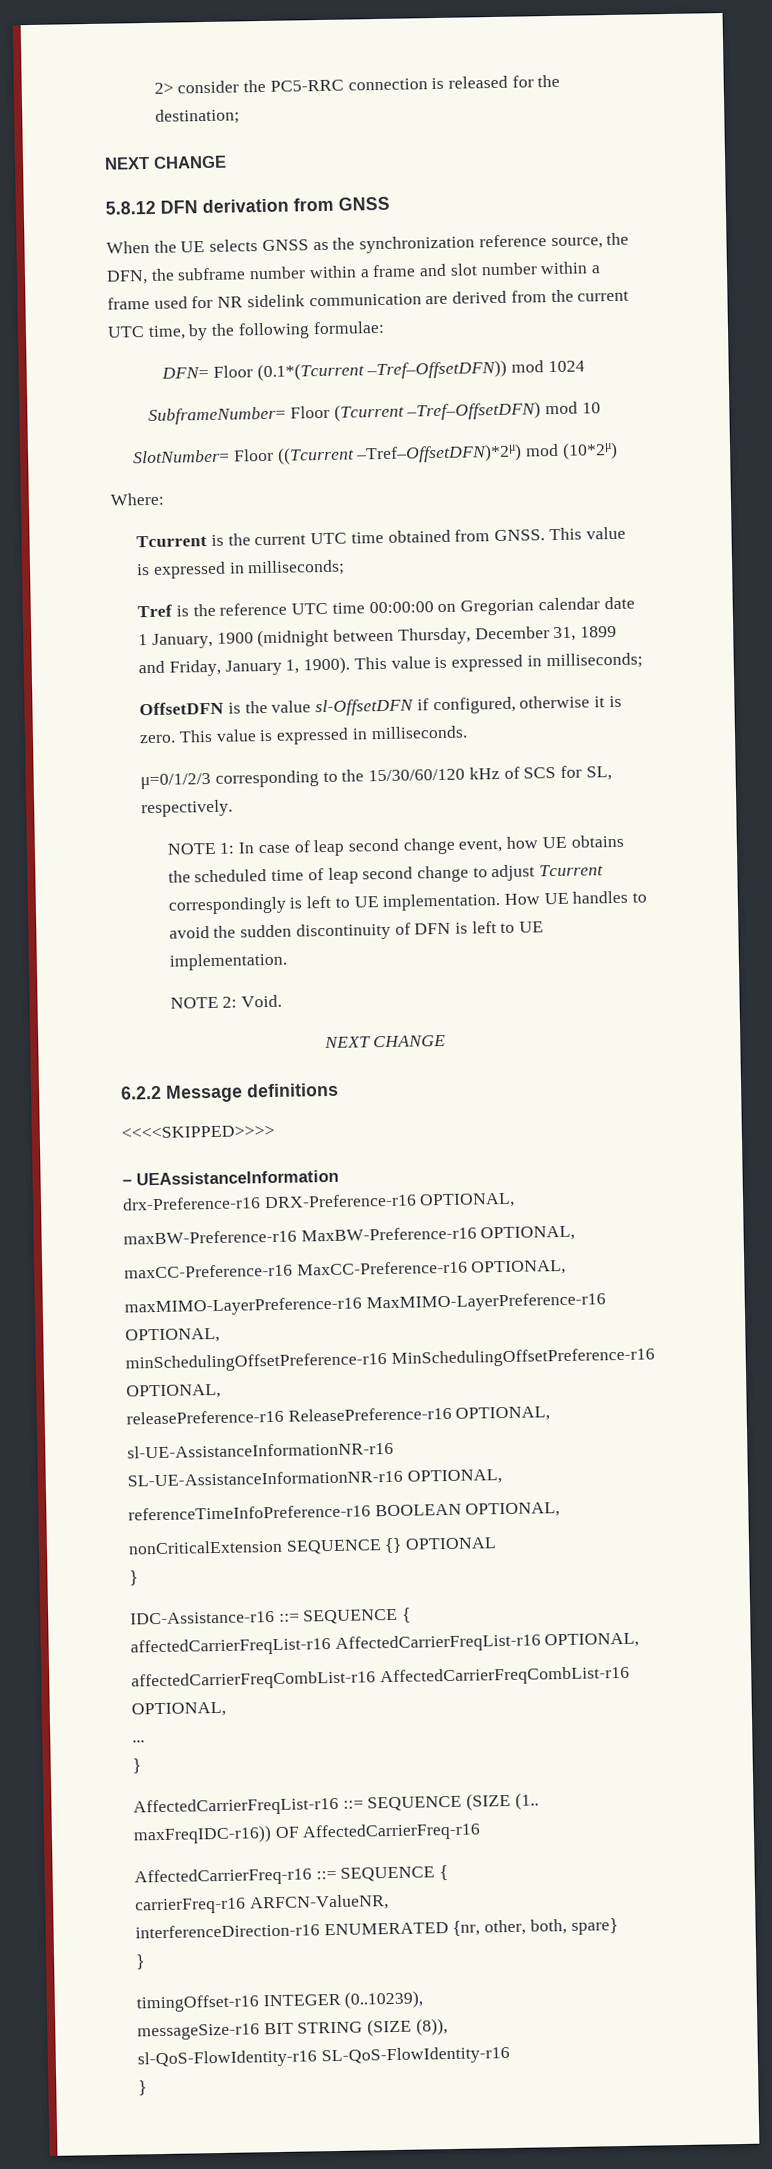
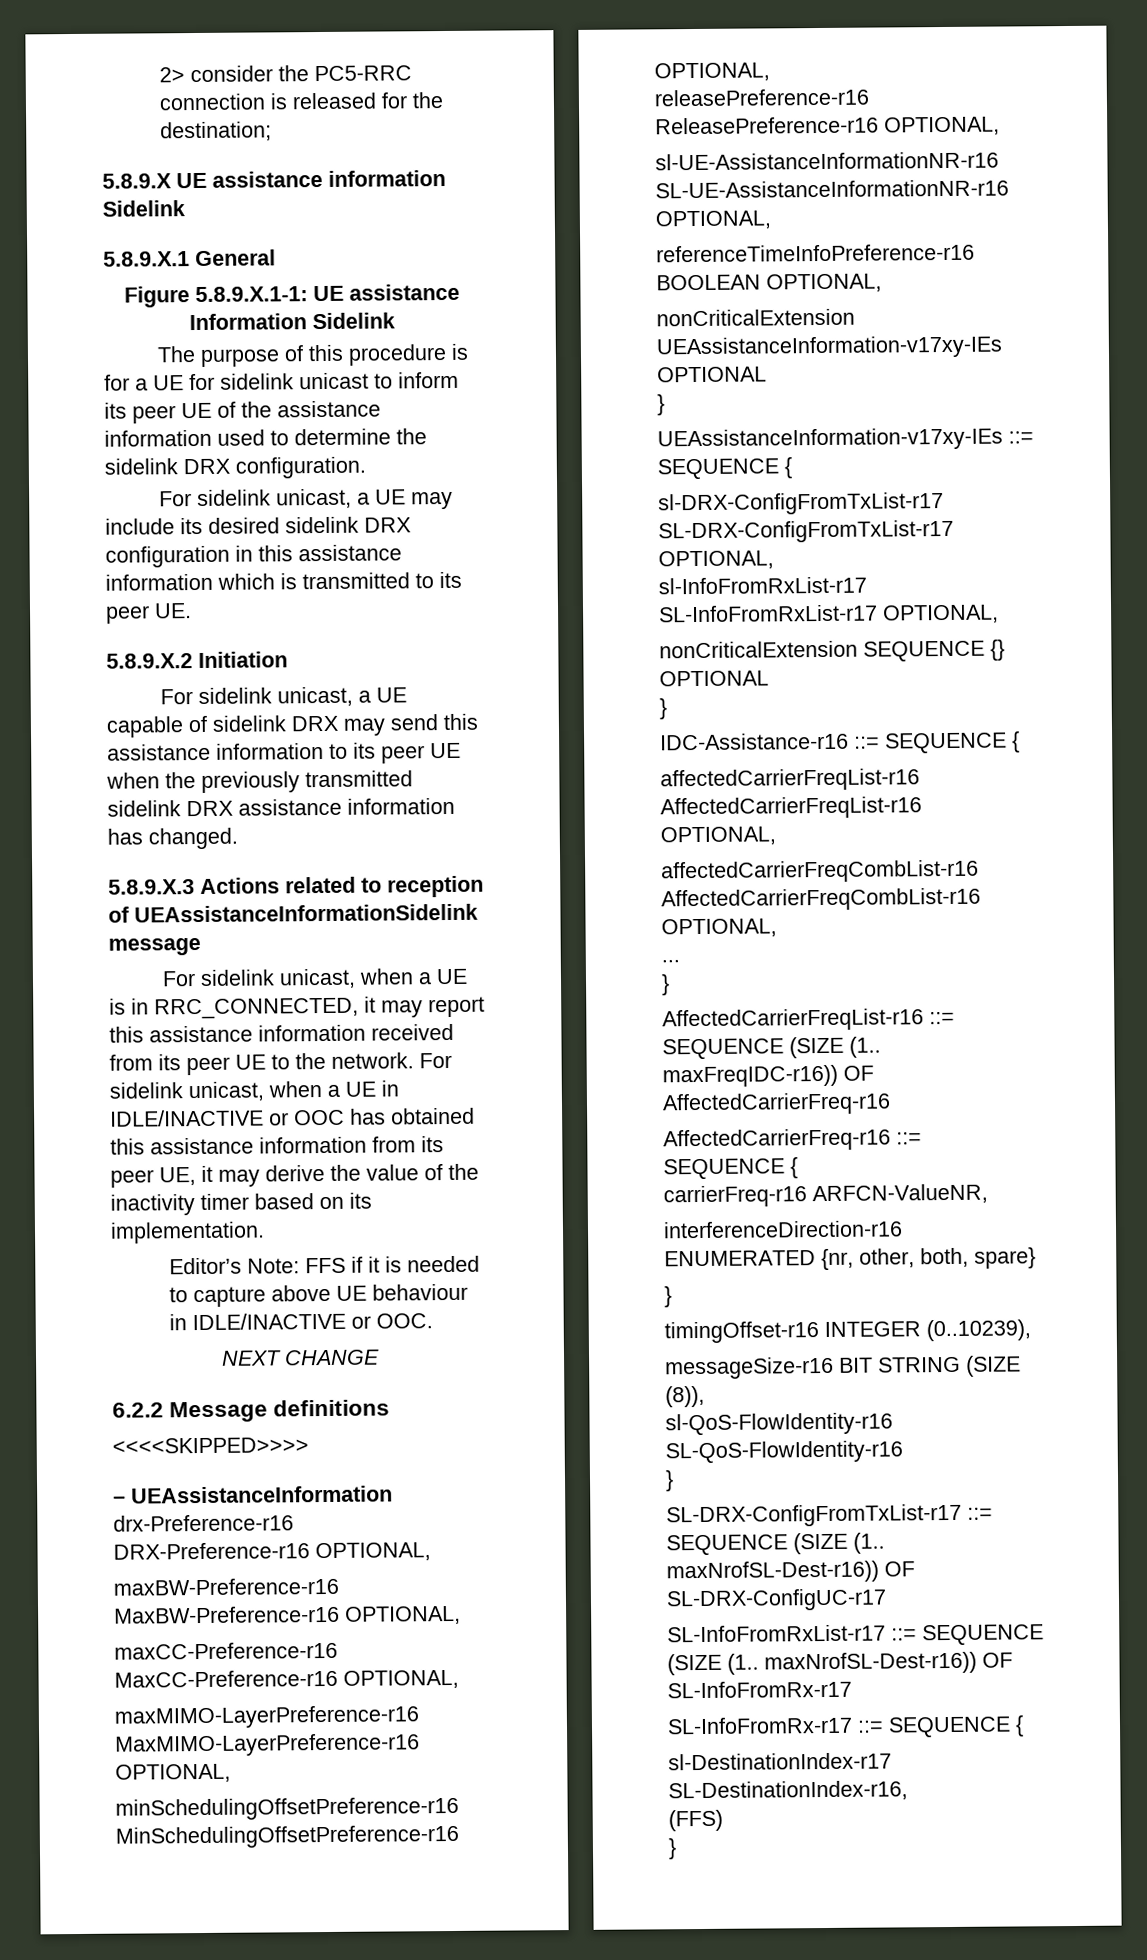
  2> consider the PC5-RRC connection is released for the destination;
- NEXT CHANGE
- 5.8.12 DFN derivation from GNSS
- When the UE selects GNSS as the synchronization reference source, the DFN, the subframe number within a frame and slot number within a frame used for NR sidelink communication are derived from the current UTC time, by the following formulae:
- DFN= Floor (0.1*(Tcurrent –Tref–OffsetDFN)) mod 1024
- SubframeNumber= Floor (Tcurrent –Tref–OffsetDFN) mod 10
- SlotNumber= Floor ((Tcurrent –Tref–OffsetDFN)*2μ) mod (10*2μ)
- Where:
- Tcurrent is the current UTC time obtained from GNSS. This value is expressed in milliseconds;
- Tref is the reference UTC time 00:00:00 on Gregorian calendar date 1 January, 1900 (midnight between Thursday, December 31, 1899 and Friday, January 1, 1900). This value is expressed in milliseconds;
- OffsetDFN is the value sl-OffsetDFN if configured, otherwise it is zero. This value is expressed in milliseconds.
- μ=0/1/2/3 corresponding to the 15/30/60/120 kHz of SCS for SL, respectively.
- NOTE 1: In case of leap second change event, how UE obtains the scheduled time of leap second change to adjust Tcurrent correspondingly is left to UE implementation. How UE handles to avoid the sudden discontinuity of DFN is left to UE implementation.
- NOTE 2: Void.
+ 5.8.9.X UE assistance information Sidelink
+ 5.8.9.X.1 General
+ Figure 5.8.9.X.1-1: UE assistance Information Sidelink
+ The purpose of this procedure is for a UE for sidelink unicast to inform its peer UE of the assistance information used to determine the sidelink DRX configuration.
+ For sidelink unicast, a UE may include its desired sidelink DRX configuration in this assistance information which is transmitted to its peer UE.
+ 5.8.9.X.2 Initiation
+ For sidelink unicast, a UE capable of sidelink DRX may send this assistance information to its peer UE when the previously transmitted sidelink DRX assistance information has changed.
+ 5.8.9.X.3 Actions related to reception of UEAssistanceInformationSidelink message
+ For sidelink unicast, when a UE is in RRC_CONNECTED, it may report this assistance information received from its peer UE to the network. For sidelink unicast, when a UE in IDLE/INACTIVE or OOC has obtained this assistance information from its peer UE, it may derive the value of the inactivity timer based on its implementation.
+ Editor’s Note: FFS if it is needed to capture above UE behaviour in IDLE/INACTIVE or OOC.
+ nonCriticalExtension UEAssistanceInformation-v17xy-IEs OPTIONAL
+ }
+ UEAssistanceInformation-v17xy-IEs ::= SEQUENCE {
+ sl-DRX-ConfigFromTxList-r17 SL-DRX-ConfigFromTxList-r17 OPTIONAL,
+ sl-InfoFromRxList-r17 SL-InfoFromRxList-r17 OPTIONAL,
+ SL-DRX-ConfigFromTxList-r17 ::= SEQUENCE (SIZE (1.. maxNrofSL-Dest-r16)) OF SL-DRX-ConfigUC-r17
+ SL-InfoFromRxList-r17 ::= SEQUENCE (SIZE (1.. maxNrofSL-Dest-r16)) OF SL-InfoFromRx-r17
+ SL-InfoFromRx-r17 ::= SEQUENCE {
+ sl-DestinationIndex-r17 SL-DestinationIndex-r16,
+ (FFS)
+ }

